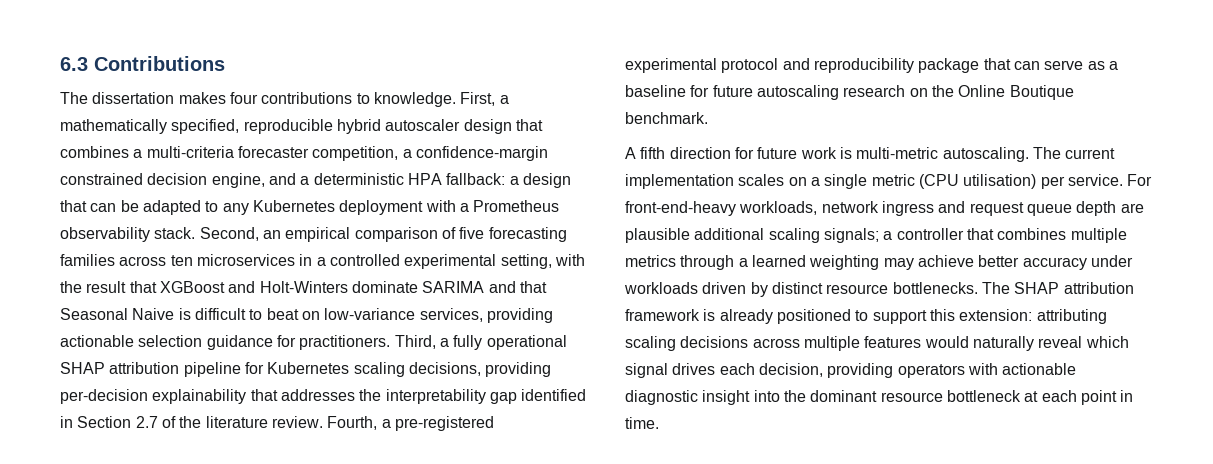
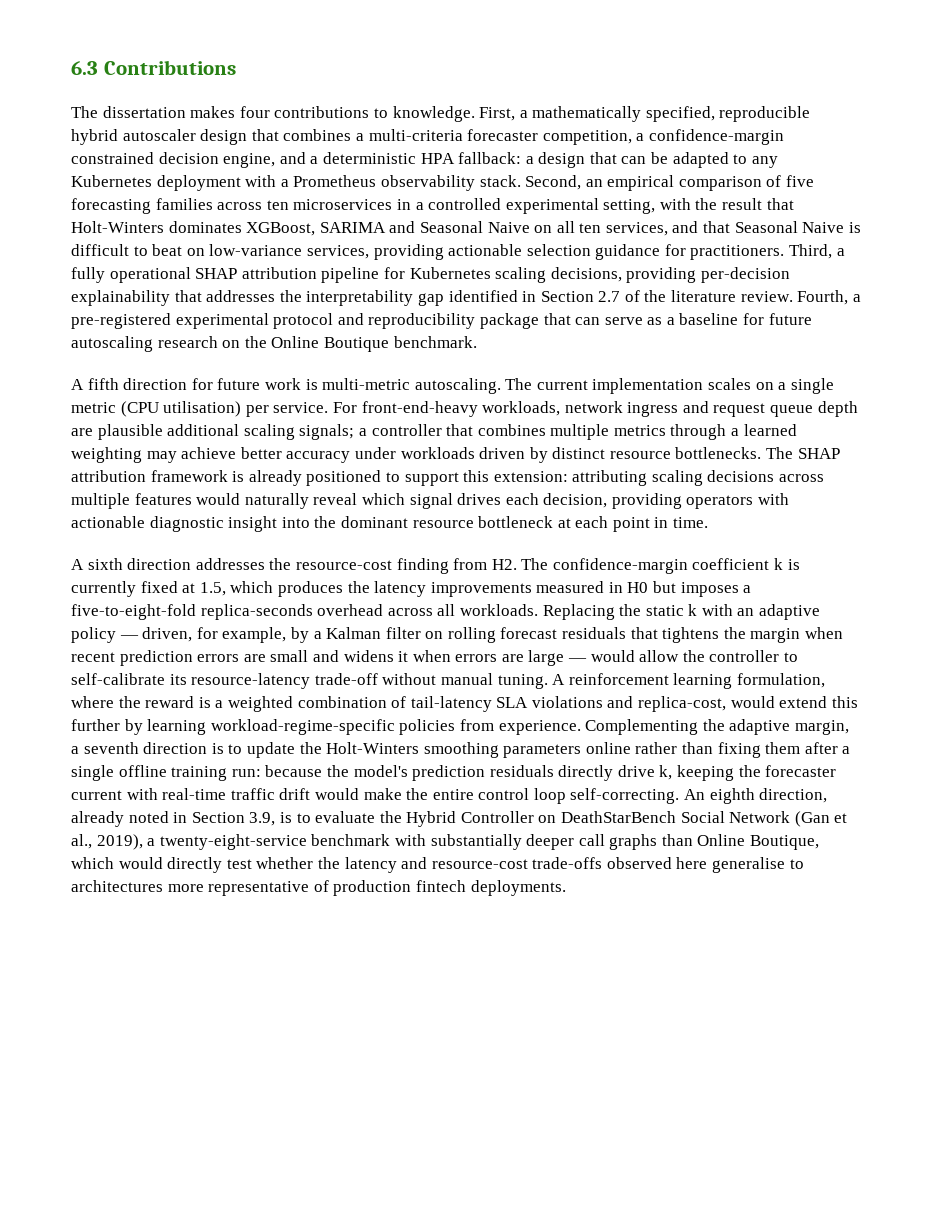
- Second, an empirical comparison of five forecasting families across ten microservices in a controlled experimental setting, with the result that XGBoost and Holt-Winters dominate SARIMA and that Seasonal Naive is difficult to beat on low-variance services, providing actionable selection guidance for practitioners.
+ Second, an empirical comparison of five forecasting families across ten microservices in a controlled experimental setting, with the result that Holt-Winters dominates XGBoost, SARIMA and Seasonal Naive on all ten services, and that Seasonal Naive is difficult to beat on low-variance services, providing actionable selection guidance for practitioners.
+ A sixth direction addresses the resource-cost finding from H2. The confidence-margin coefficient k is currently fixed at 1.5, which produces the latency improvements measured in H0 but imposes a five-to-eight-fold replica-seconds overhead across all workloads. Replacing the static k with an adaptive policy — driven, for example, by a Kalman filter on rolling forecast residuals that tightens the margin when recent prediction errors are small and widens it when errors are large — would allow the controller to self-calibrate its resource-latency trade-off without manual tuning. A reinforcement learning formulation, where the reward is a weighted combination of tail-latency SLA violations and replica-cost, would extend this further by learning workload-regime-specific policies from experience. Complementing the adaptive margin, a seventh direction is to update the Holt-Winters smoothing parameters online rather than fixing them after a single offline training run: because the model's prediction residuals directly drive k, keeping the forecaster current with real-time traffic drift would make the entire control loop self-correcting. An eighth direction, already noted in Section 3.9, is to evaluate the Hybrid Controller on DeathStarBench Social Network (Gan et al., 2019), a twenty-eight-service benchmark with substantially deeper call graphs than Online Boutique, which would directly test whether the latency and resource-cost trade-offs observed here generalise to architectures more representative of production fintech deployments.

